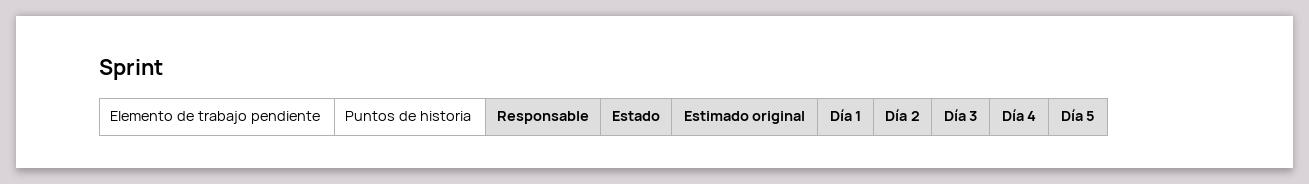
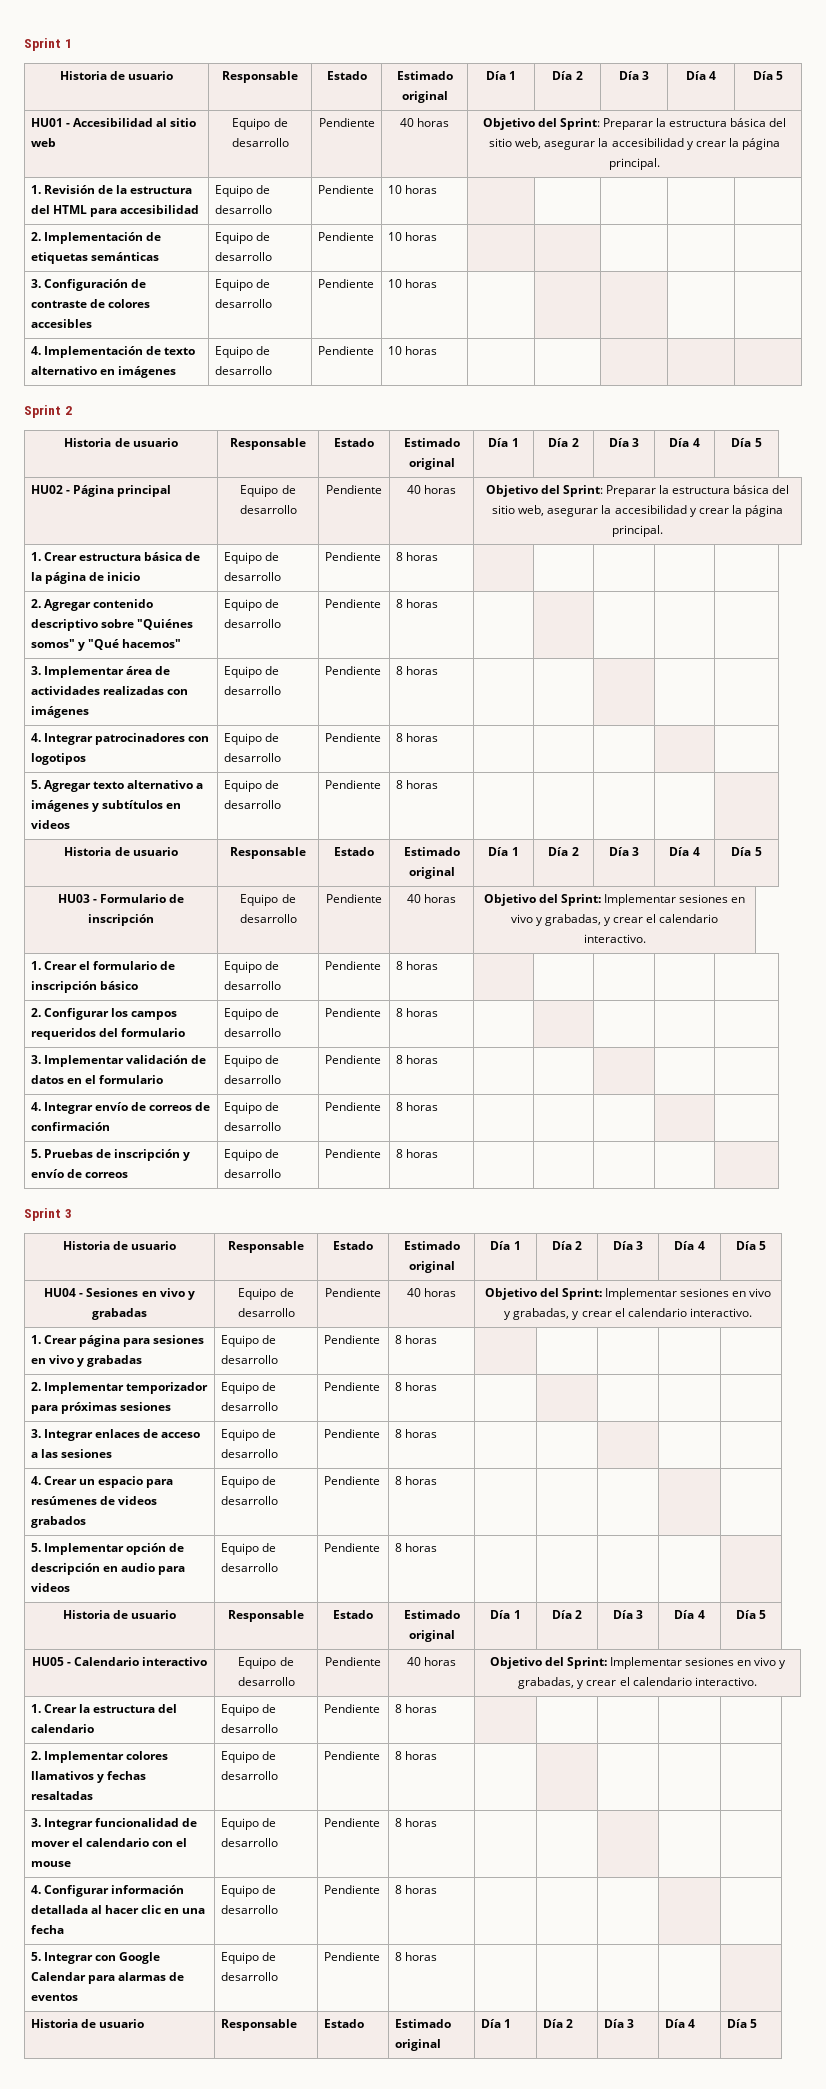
- Sprint
- Elemento de trabajo pendiente | Puntos de historia | Responsable | Estado | Estimado original | Día 1 | Día 2 | Día 3 | Día 4 | Día 5
+ Sprint 1
+ Historia de usuario | Responsable | Estado | Estimado original | Día 1 | Día 2 | Día 3 | Día 4 | Día 5
+ HU01 - Accesibilidad al sitio web | Equipo de desarrollo | Pendiente | 40 horas | Objetivo del Sprint: Preparar la estructura básica del sitio web, asegurar la accesibilidad y crear la página principal.
+ 1. Revisión de la estructura del HTML para accesibilidad | Equipo de desarrollo | Pendiente | 10 horas | | | | |
+ 2. Implementación de etiquetas semánticas | Equipo de desarrollo | Pendiente | 10 horas | | | | |
+ 3. Configuración de contraste de colores accesibles | Equipo de desarrollo | Pendiente | 10 horas | | | | |
+ 4. Implementación de texto alternativo en imágenes | Equipo de desarrollo | Pendiente | 10 horas | | | | |
+ Sprint 2
+ Historia de usuario | Responsable | Estado | Estimado original | Día 1 | Día 2 | Día 3 | Día 4 | Día 5
+ HU02 - Página principal | Equipo de desarrollo | Pendiente | 40 horas | Objetivo del Sprint: Preparar la estructura básica del sitio web, asegurar la accesibilidad y crear la página principal.
+ 1. Crear estructura básica de la página de inicio | Equipo de desarrollo | Pendiente | 8 horas | | | | |
+ 2. Agregar contenido descriptivo sobre "Quiénes somos" y "Qué hacemos" | Equipo de desarrollo | Pendiente | 8 horas | | | | |
+ 3. Implementar área de actividades realizadas con imágenes | Equipo de desarrollo | Pendiente | 8 horas | | | | |
+ 4. Integrar patrocinadores con logotipos | Equipo de desarrollo | Pendiente | 8 horas | | | | |
+ 5. Agregar texto alternativo a imágenes y subtítulos en videos | Equipo de desarrollo | Pendiente | 8 horas | | | | |
+ Historia de usuario | Responsable | Estado | Estimado original | Día 1 | Día 2 | Día 3 | Día 4 | Día 5
+ HU03 - Formulario de inscripción | Equipo de desarrollo | Pendiente | 40 horas | Objetivo del Sprint: Implementar sesiones en vivo y grabadas, y crear el calendario interactivo.
+ 1. Crear el formulario de inscripción básico | Equipo de desarrollo | Pendiente | 8 horas | | | | |
+ 2. Configurar los campos requeridos del formulario | Equipo de desarrollo | Pendiente | 8 horas | | | | |
+ 3. Implementar validación de datos en el formulario | Equipo de desarrollo | Pendiente | 8 horas | | | | |
+ 4. Integrar envío de correos de confirmación | Equipo de desarrollo | Pendiente | 8 horas | | | | |
+ 5. Pruebas de inscripción y envío de correos | Equipo de desarrollo | Pendiente | 8 horas | | | | |
+ Sprint 3
+ Historia de usuario | Responsable | Estado | Estimado original | Día 1 | Día 2 | Día 3 | Día 4 | Día 5
+ HU04 - Sesiones en vivo y grabadas | Equipo de desarrollo | Pendiente | 40 horas | Objetivo del Sprint: Implementar sesiones en vivo y grabadas, y crear el calendario interactivo.
+ 1. Crear página para sesiones en vivo y grabadas | Equipo de desarrollo | Pendiente | 8 horas | | | | |
+ 2. Implementar temporizador para próximas sesiones | Equipo de desarrollo | Pendiente | 8 horas | | | | |
+ 3. Integrar enlaces de acceso a las sesiones | Equipo de desarrollo | Pendiente | 8 horas | | | | |
+ 4. Crear un espacio para resúmenes de videos grabados | Equipo de desarrollo | Pendiente | 8 horas | | | | |
+ 5. Implementar opción de descripción en audio para videos | Equipo de desarrollo | Pendiente | 8 horas | | | | |
+ Historia de usuario | Responsable | Estado | Estimado original | Día 1 | Día 2 | Día 3 | Día 4 | Día 5
+ HU05 - Calendario interactivo | Equipo de desarrollo | Pendiente | 40 horas | Objetivo del Sprint: Implementar sesiones en vivo y grabadas, y crear el calendario interactivo.
+ 1. Crear la estructura del calendario | Equipo de desarrollo | Pendiente | 8 horas | | | | |
+ 2. Implementar colores llamativos y fechas resaltadas | Equipo de desarrollo | Pendiente | 8 horas | | | | |
+ 3. Integrar funcionalidad de mover el calendario con el mouse | Equipo de desarrollo | Pendiente | 8 horas | | | | |
+ 4. Configurar información detallada al hacer clic en una fecha | Equipo de desarrollo | Pendiente | 8 horas | | | | |
+ 5. Integrar con Google Calendar para alarmas de eventos | Equipo de desarrollo | Pendiente | 8 horas | | | | |
+ Historia de usuario | Responsable | Estado | Estimado original | Día 1 | Día 2 | Día 3 | Día 4 | Día 5

